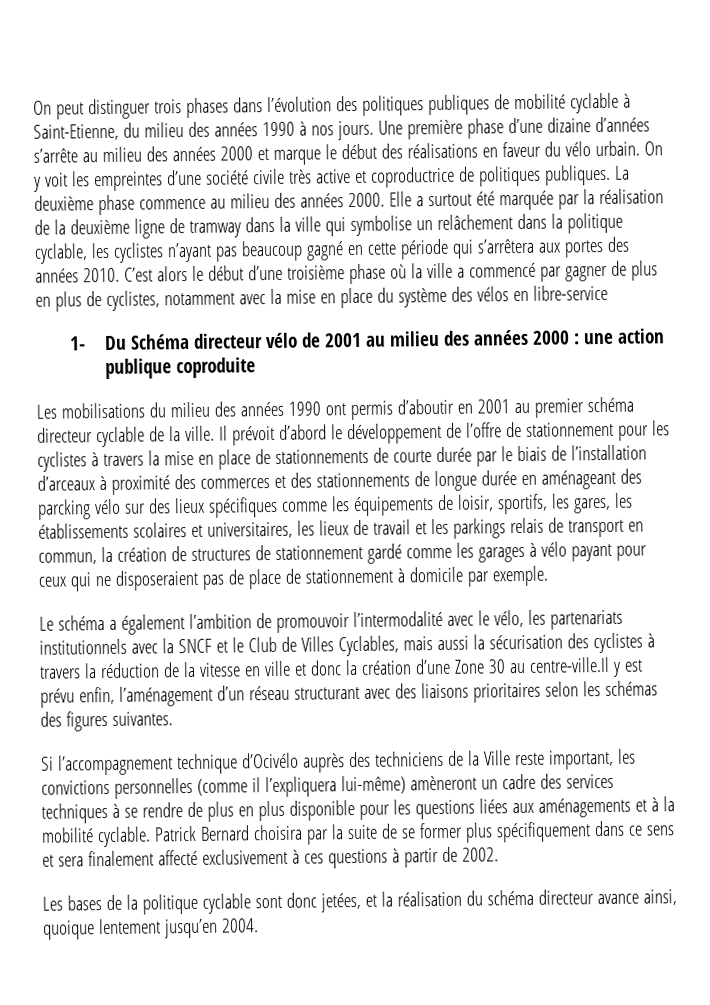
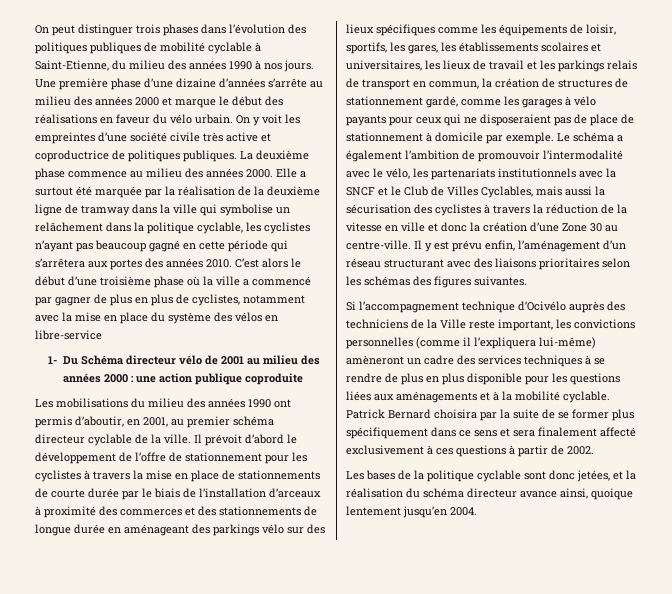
- Les mobilisations du milieu des années 1990 ont permis d’aboutir en 2001 au premier schéma directeur cyclable de la ville.
+ Les mobilisations du milieu des années 1990 ont permis d’aboutir, en 2001, au premier schéma directeur cyclable de la ville.
- Il prévoit d’abord le développement de l’offre de stationnement pour les cyclistes à travers la mise en place de stationnements de courte durée par le biais de l’installation d’arceaux à proximité des commerces et des stationnements de longue durée en aménageant des parcking vélo sur des lieux spécifiques comme les équipements de loisir, sportifs, les gares, les établissements scolaires et universitaires, les lieux de travail et les parkings relais de transport en commun, la création de structures de stationnement gardé comme les garages à vélo payant pour ceux qui ne disposeraient pas de place de stationnement à domicile par exemple.
- Le schéma a également l’ambition de promouvoir l’intermodalité avec le vélo, les partenariats institutionnels avec la SNCF et le Club de Villes Cyclables, mais aussi la sécurisation des cyclistes à travers la réduction de la vitesse en ville et donc la création d’une Zone 30 au centre-ville.Il y est prévu enfin, l’aménagement d’un réseau structurant avec des liaisons prioritaires selon les schémas des figures suivantes.
+ Il prévoit d’abord le développement de l’offre de stationnement pour les cyclistes à travers la mise en place de stationnements de courte durée par le biais de l’installation d’arceaux à proximité des commerces et des stationnements de longue durée en aménageant des parkings vélo sur des lieux spécifiques comme les équipements de loisir, sportifs, les gares, les établissements scolaires et universitaires, les lieux de travail et les parkings relais de transport en commun, la création de structures de stationnement gardé, comme les garages à vélo payants pour ceux qui ne disposeraient pas de place de stationnement à domicile par exemple. Le schéma a également l’ambition de promouvoir l’intermodalité avec le vélo, les partenariats institutionnels avec la SNCF et le Club de Villes Cyclables, mais aussi la sécurisation des cyclistes à travers la réduction de la vitesse en ville et donc la création d’une Zone 30 au centre-ville. Il y est prévu enfin, l’aménagement d’un réseau structurant avec des liaisons prioritaires selon les schémas des figures suivantes.

